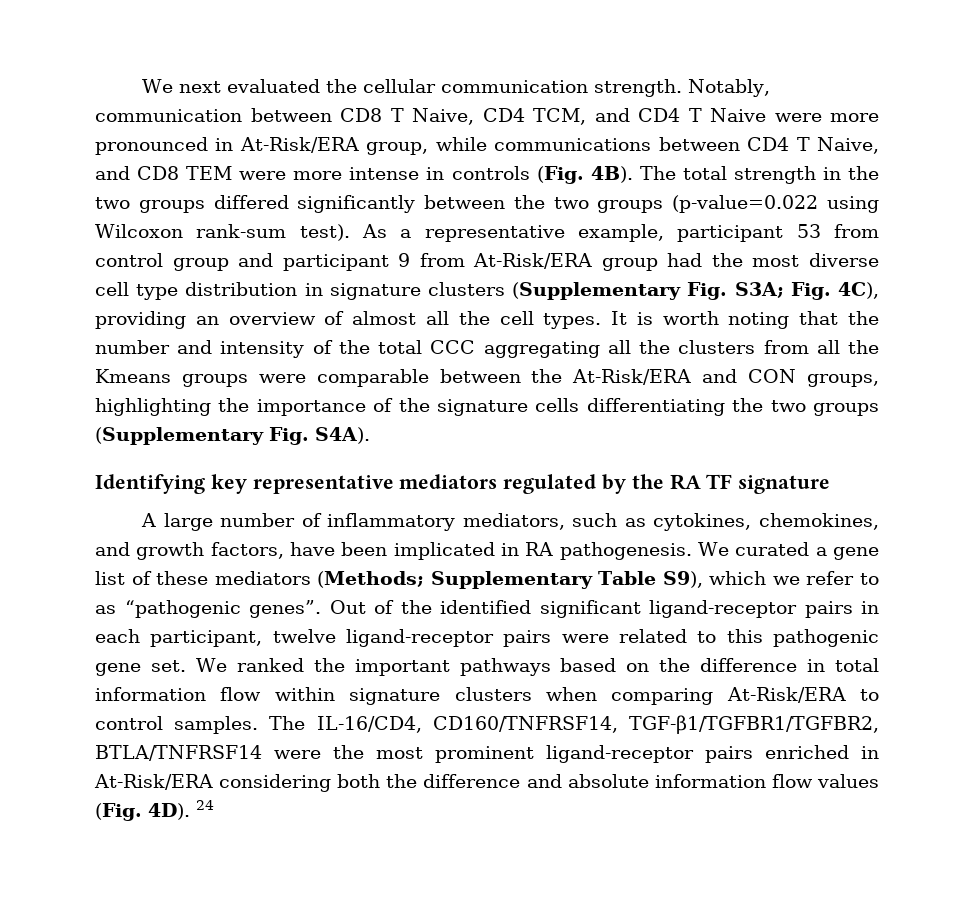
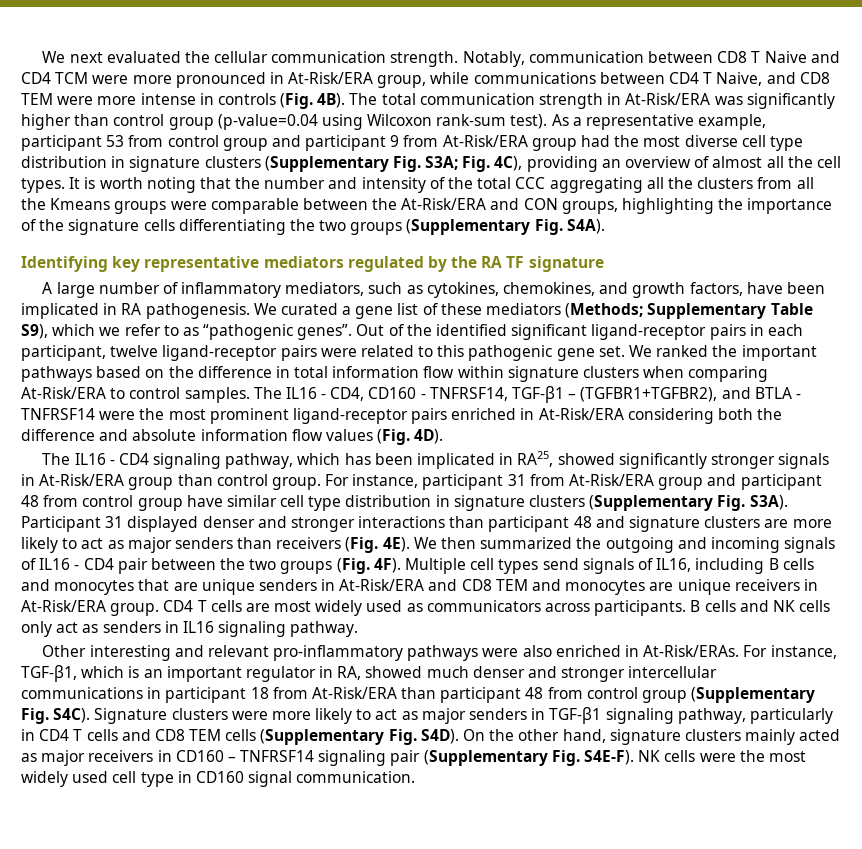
- Notably, communication between CD8 T Naive, CD4 TCM, and CD4 T Naive were more pronounced in At-Risk/ERA group, while communications between CD4 T Naive, and CD8 TEM were more intense in controls (Fig. 4B).
+ Notably, communication between CD8 T Naive and CD4 TCM were more pronounced in At-Risk/ERA group, while communications between CD4 T Naive, and CD8 TEM were more intense in controls (Fig. 4B).
- The total strength in the two groups differed significantly between the two groups (p-value=0.022 using Wilcoxon rank-sum test).
+ The total communication strength in At-Risk/ERA was significantly higher than control group (p-value=0.04 using Wilcoxon rank-sum test).
- The IL-16/CD4, CD160/TNFRSF14, TGF-β1/TGFBR1/TGFBR2, BTLA/TNFRSF14 were the most prominent ligand-receptor pairs enriched in At-Risk/ERA considering both the difference and absolute information flow values (Fig. 4D). 24
+ The IL16 - CD4, CD160 - TNFRSF14, TGF-β1 – (TGFBR1+TGFBR2), and BTLA - TNFRSF14 were the most prominent ligand-receptor pairs enriched in At-Risk/ERA considering both the difference and absolute information flow values (Fig. 4D).
+ The IL16 - CD4 signaling pathway, which has been implicated in RA25, showed significantly stronger signals in At-Risk/ERA group than control group. For instance, participant 31 from At-Risk/ERA group and participant 48 from control group have similar cell type distribution in signature clusters (Supplementary Fig. S3A). Participant 31 displayed denser and stronger interactions than participant 48 and signature clusters are more likely to act as major senders than receivers (Fig. 4E). We then summarized the outgoing and incoming signals of IL16 - CD4 pair between the two groups (Fig. 4F). Multiple cell types send signals of IL16, including B cells and monocytes that are unique senders in At-Risk/ERA and CD8 TEM and monocytes are unique receivers in At-Risk/ERA group. CD4 T cells are most widely used as communicators across participants. B cells and NK cells only act as senders in IL16 signaling pathway.
+ Other interesting and relevant pro-inflammatory pathways were also enriched in At-Risk/ERAs. For instance, TGF-β1, which is an important regulator in RA, showed much denser and stronger intercellular communications in participant 18 from At-Risk/ERA than participant 48 from control group (Supplementary Fig. S4C). Signature clusters were more likely to act as major senders in TGF-β1 signaling pathway, particularly in CD4 T cells and CD8 TEM cells (Supplementary Fig. S4D). On the other hand, signature clusters mainly acted as major receivers in CD160 – TNFRSF14 signaling pair (Supplementary Fig. S4E-F). NK cells were the most widely used cell type in CD160 signal communication.

